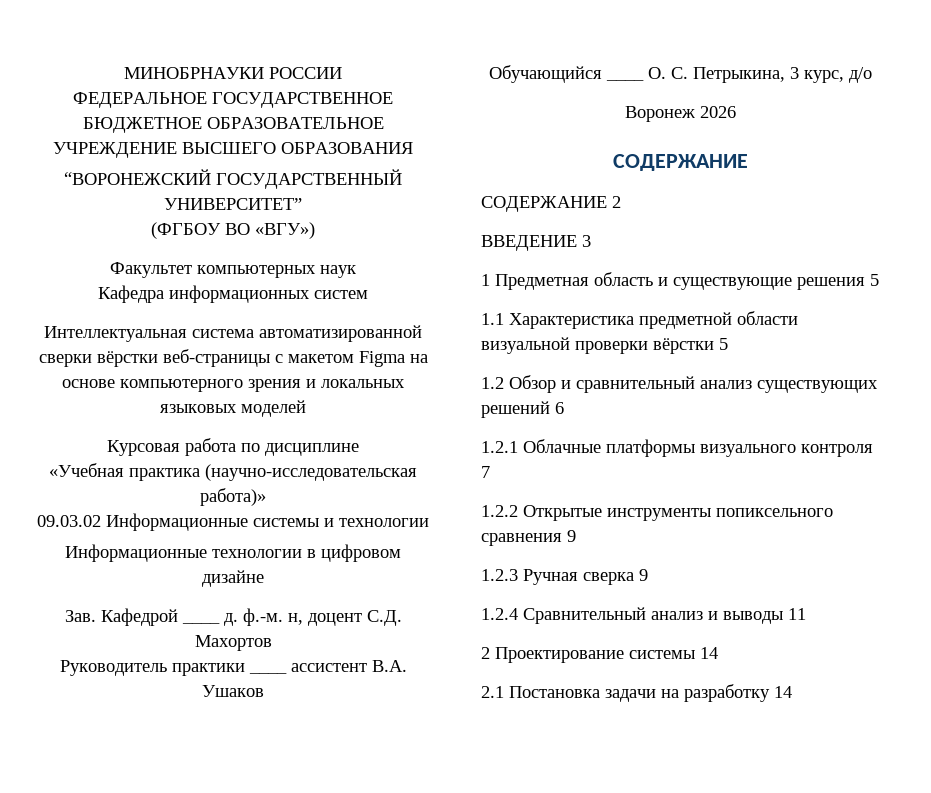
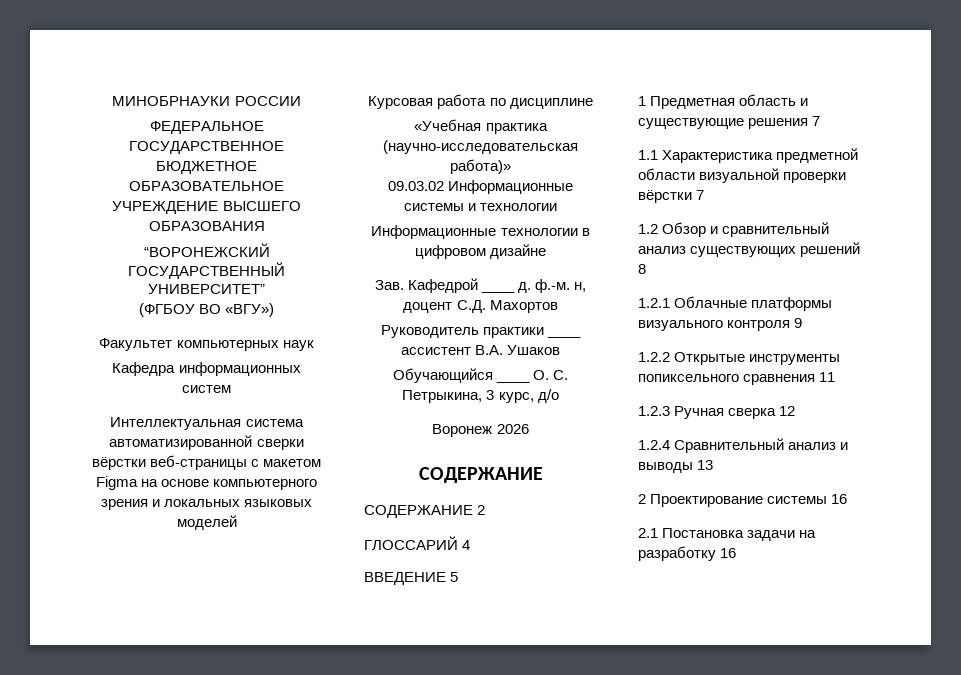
+ ГЛОССАРИЙ 4
- ВВЕДЕНИЕ 3
+ ВВЕДЕНИЕ 5
- 1 Предметная область и существующие решения 5
+ 1 Предметная область и существующие решения 7
- 1.1 Характеристика предметной области визуальной проверки вёрстки 5
+ 1.1 Характеристика предметной области визуальной проверки вёрстки 7
- 1.2 Обзор и сравнительный анализ существующих решений 6
+ 1.2 Обзор и сравнительный анализ существующих решений 8
- 1.2.1 Облачные платформы визуального контроля 7
+ 1.2.1 Облачные платформы визуального контроля 9
- 1.2.2 Открытые инструменты попиксельного сравнения 9
+ 1.2.2 Открытые инструменты попиксельного сравнения 11
- 1.2.3 Ручная сверка 9
+ 1.2.3 Ручная сверка 12
- 1.2.4 Сравнительный анализ и выводы 11
+ 1.2.4 Сравнительный анализ и выводы 13
- 2 Проектирование системы 14
+ 2 Проектирование системы 16
- 2.1 Постановка задачи на разработку 14
+ 2.1 Постановка задачи на разработку 16

